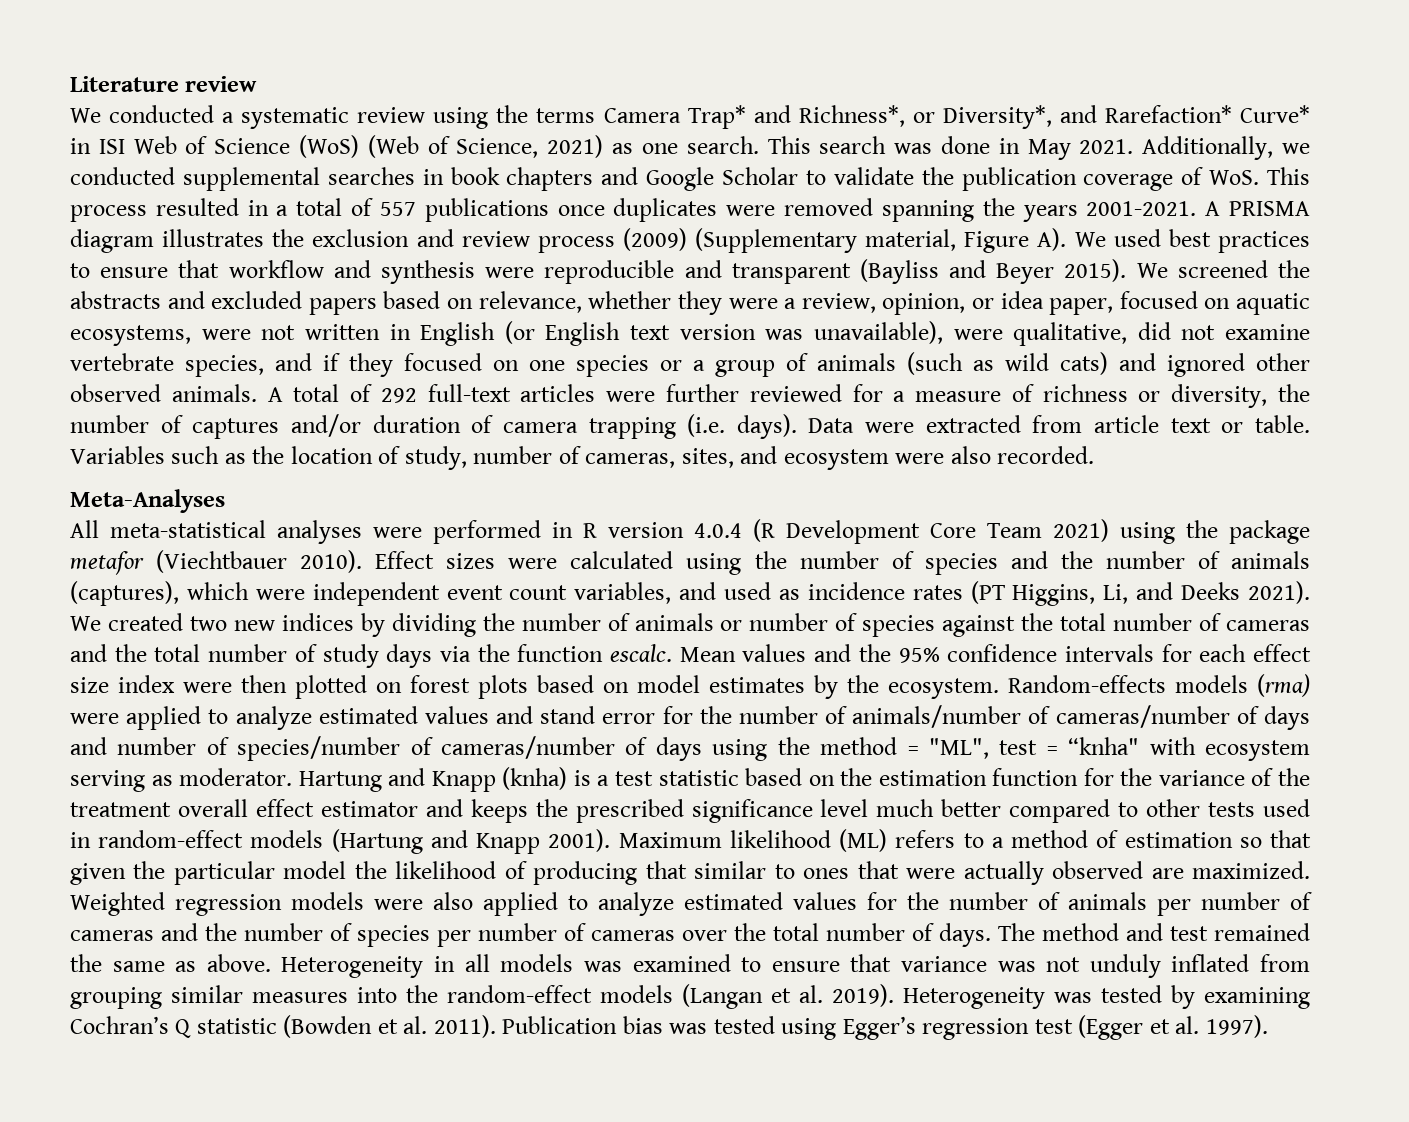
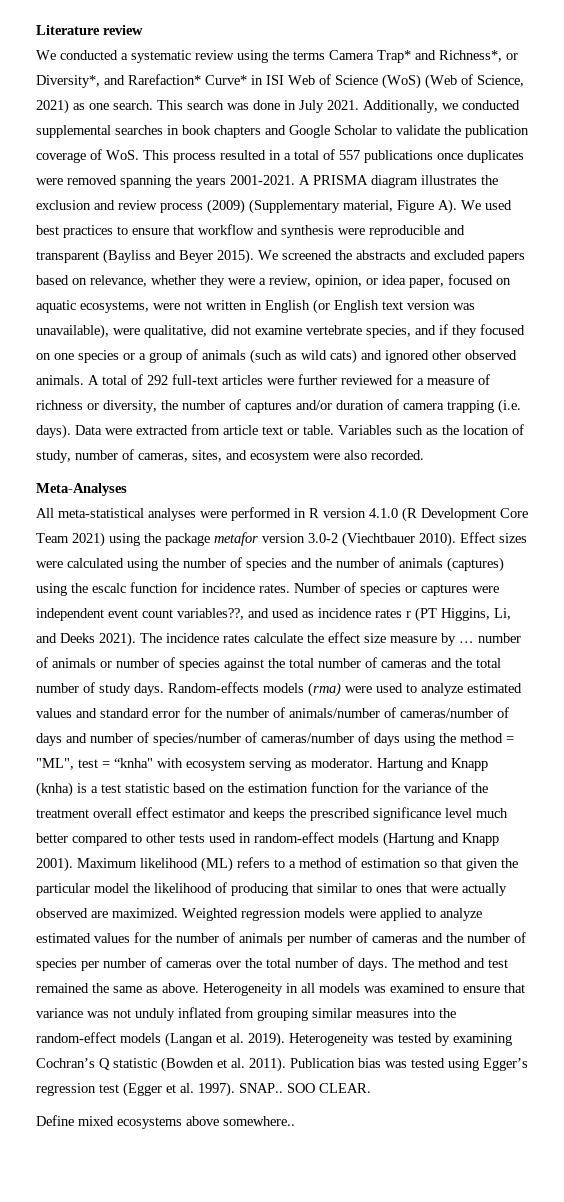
- This search was done in May 2021.
+ This search was done in July 2021.
- All meta-statistical analyses were performed in R version 4.0.4 (R Development Core Team 2021) using the package metafor (Viechtbauer 2010).
+ All meta-statistical analyses were performed in R version 4.1.0 (R Development Core Team 2021) using the package metafor version 3.0-2 (Viechtbauer 2010).
- Effect sizes were calculated using the number of species and the number of animals (captures), which were independent event count variables, and used as incidence rates (PT Higgins, Li, and Deeks 2021).
+ Effect sizes were calculated using the number of species and the number of animals (captures) using the escalc function for incidence rates. Number of species or captures were independent event count variables??, and used as incidence rates r (PT Higgins, Li, and Deeks 2021).
- We created two new indices by dividing the number of animals or number of species against the total number of cameras and the total number of study days via the function escalc. Mean values and the 95% confidence intervals for each effect size index were then plotted on forest plots based on model estimates by the ecosystem.
+ The incidence rates calculate the effect size measure by … number of animals or number of species against the total number of cameras and the total number of study days.
- Random-effects models (rma) were applied to analyze estimated values and stand error for the number of animals/number of cameras/number of days and number of species/number of cameras/number of days using the method = "ML", test = “knha" with ecosystem serving as moderator.
+ Random-effects models (rma) were used to analyze estimated values and standard error for the number of animals/number of cameras/number of days and number of species/number of cameras/number of days using the method = "ML", test = “knha" with ecosystem serving as moderator.
- Weighted regression models were also applied to analyze estimated values for the number of animals per number of cameras and the number of species per number of cameras over the total number of days.
+ Weighted regression models were applied to analyze estimated values for the number of animals per number of cameras and the number of species per number of cameras over the total number of days.
+ SNAP.. SOO CLEAR.
+ Define mixed ecosystems above somewhere..

